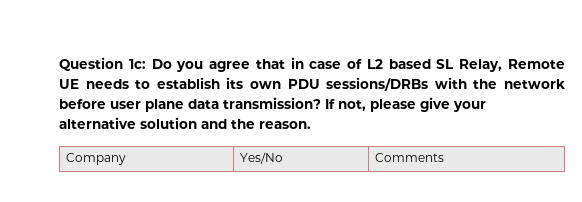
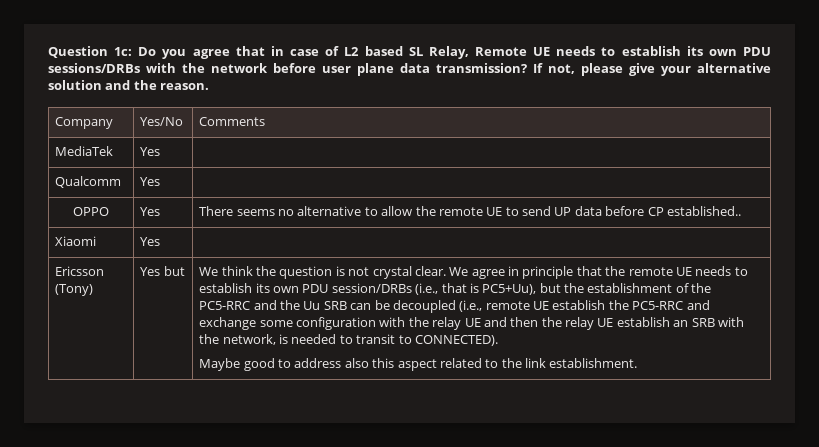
+ MediaTek | Yes |
+ Qualcomm | Yes |
+ OPPO | Yes | There seems no alternative to allow the remote UE to send UP data before CP established..
+ Xiaomi | Yes |
+ Ericsson (Tony) | Yes but | We think the question is not crystal clear. We agree in principle that the remote UE needs to establish its own PDU session/DRBs (i.e., that is PC5+Uu), but the establishment of the PC5-RRC and the Uu SRB can be decoupled (i.e., remote UE establish the PC5-RRC and exchange some configuration with the relay UE and then the relay UE establish an SRB with the network, is needed to transit to CONNECTED).
+ Maybe good to address also this aspect related to the link establishment.

